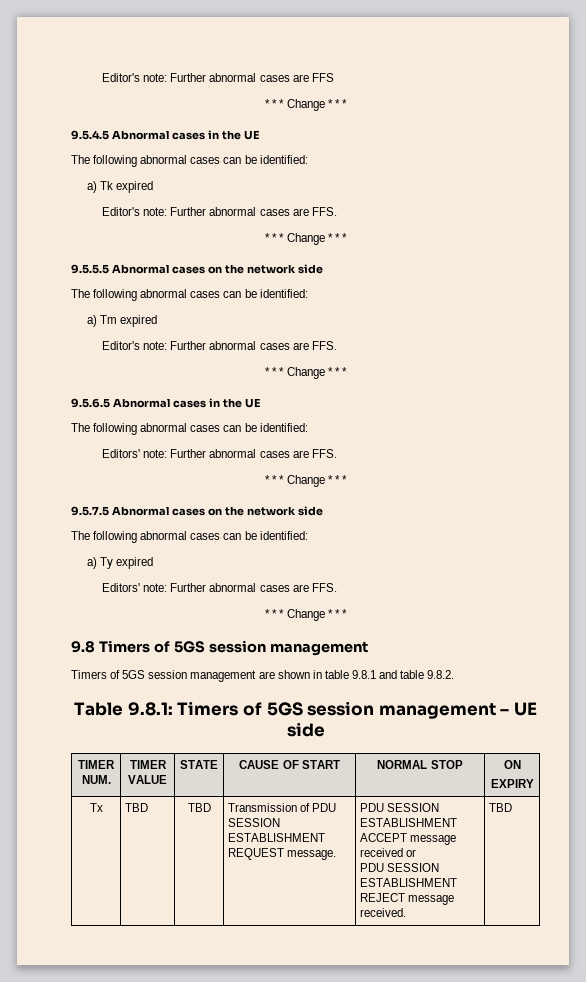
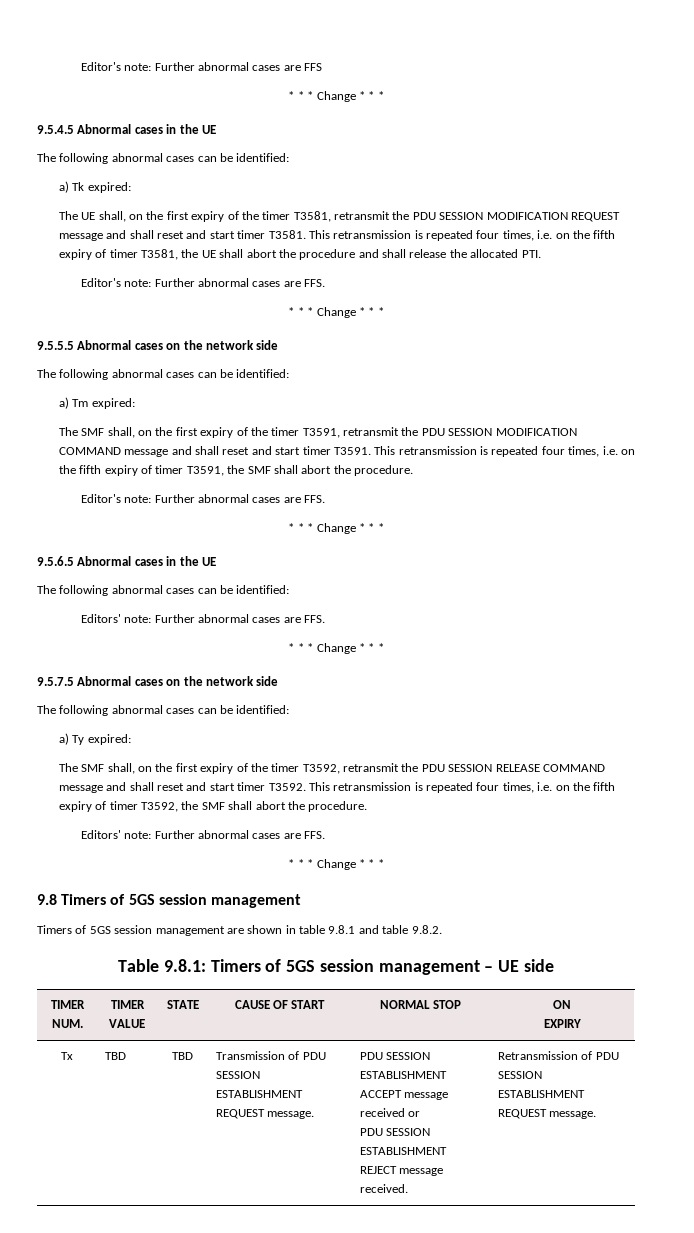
- a) Tk expired
+ a) Tk expired:
+ The UE shall, on the first expiry of the timer T3581, retransmit the PDU SESSION MODIFICATION REQUEST message and shall reset and start timer T3581. This retransmission is repeated four times, i.e. on the fifth expiry of timer T3581, the UE shall abort the procedure and shall release the allocated PTI.
- a) Tm expired
+ a) Tm expired:
+ The SMF shall, on the first expiry of the timer T3591, retransmit the PDU SESSION MODIFICATION COMMAND message and shall reset and start timer T3591. This retransmission is repeated four times, i.e. on the fifth expiry of timer T3591, the SMF shall abort the procedure.
- a) Ty expired
+ a) Ty expired:
+ The SMF shall, on the first expiry of the timer T3592, retransmit the PDU SESSION RELEASE COMMAND message and shall reset and start timer T3592. This retransmission is repeated four times, i.e. on the fifth expiry of timer T3592, the SMF shall abort the procedure.
  Tx | TBD | TBD | Transmission of PDU SESSION ESTABLISHMENT REQUEST message. | PDU SESSION ESTABLISHMENT ACCEPT message received or
- PDU SESSION ESTABLISHMENT REJECT message received. | TBD
+ PDU SESSION ESTABLISHMENT REJECT message received. | Retransmission of PDU SESSION ESTABLISHMENT REQUEST message.

